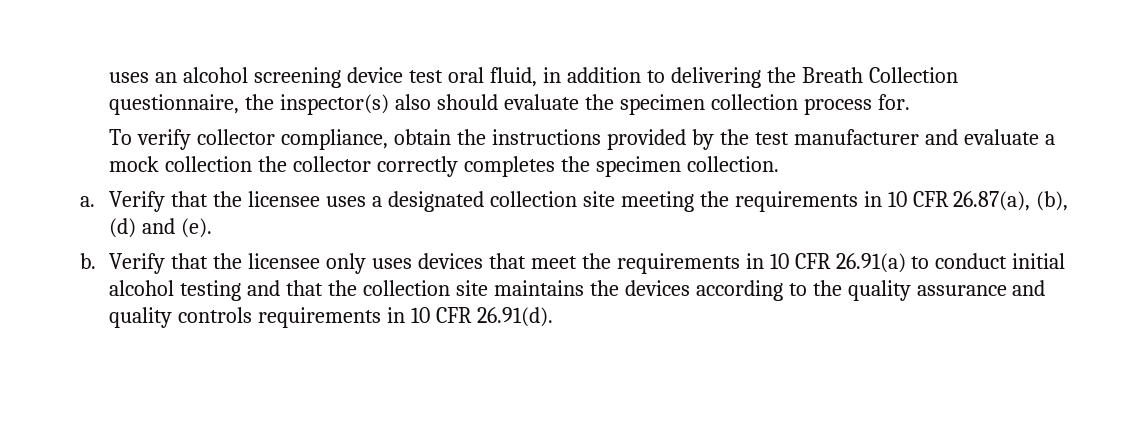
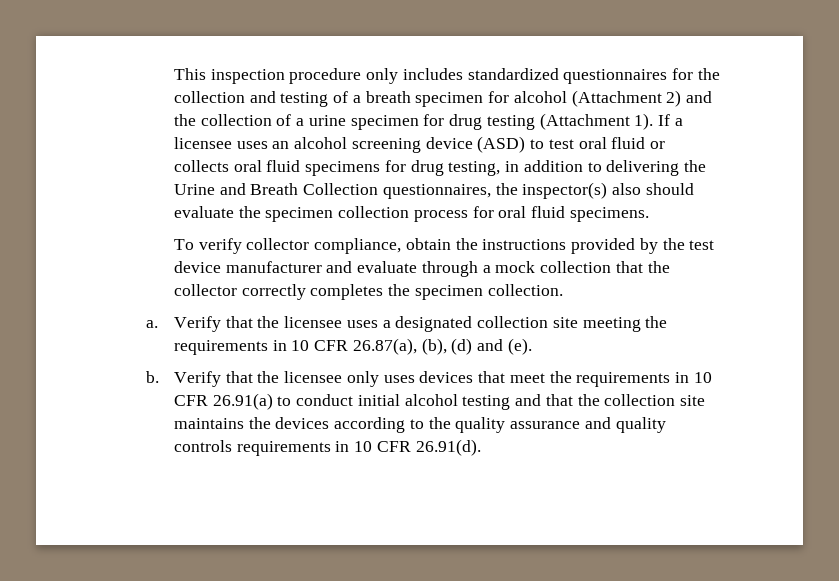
- uses an alcohol screening device test oral fluid, in addition to delivering the Breath Collection questionnaire, the inspector(s) also should evaluate the specimen collection process for.
+ This inspection procedure only includes standardized questionnaires for the collection and testing of a breath specimen for alcohol (Attachment 2) and the collection of a urine specimen for drug testing (Attachment 1). If a licensee uses an alcohol screening device (ASD) to test oral fluid or collects oral fluid specimens for drug testing, in addition to delivering the Urine and Breath Collection questionnaires, the inspector(s) also should evaluate the specimen collection process for oral fluid specimens.
- To verify collector compliance, obtain the instructions provided by the test manufacturer and evaluate a mock collection the collector correctly completes the specimen collection.
+ To verify collector compliance, obtain the instructions provided by the test device manufacturer and evaluate through a mock collection that the collector correctly completes the specimen collection.

